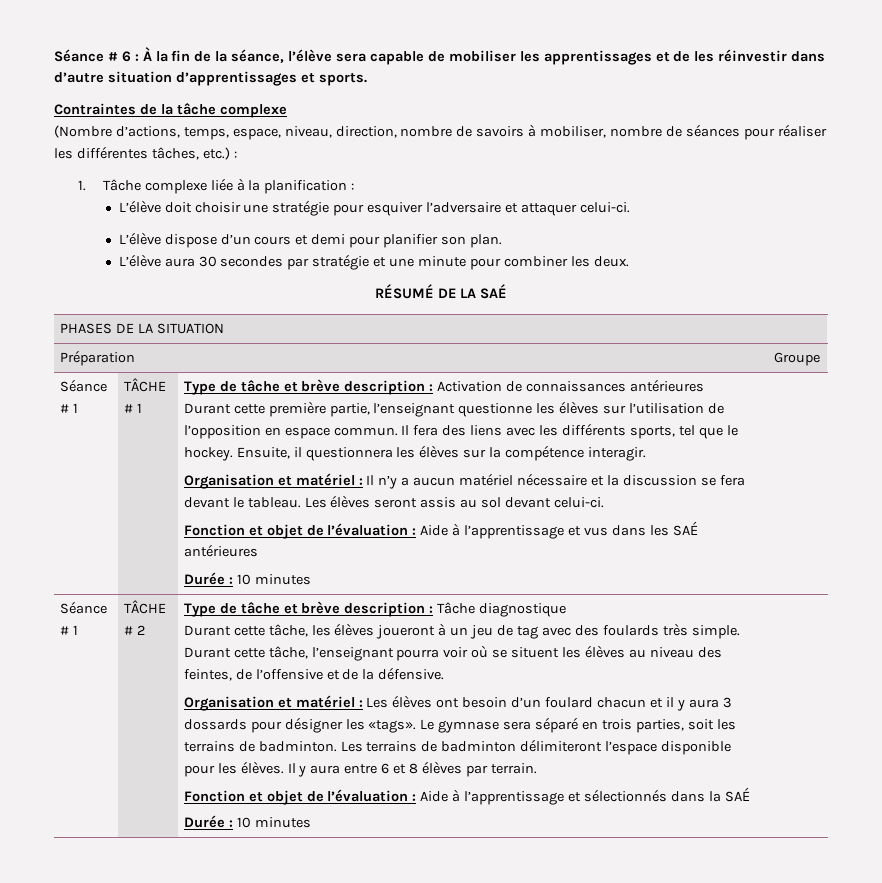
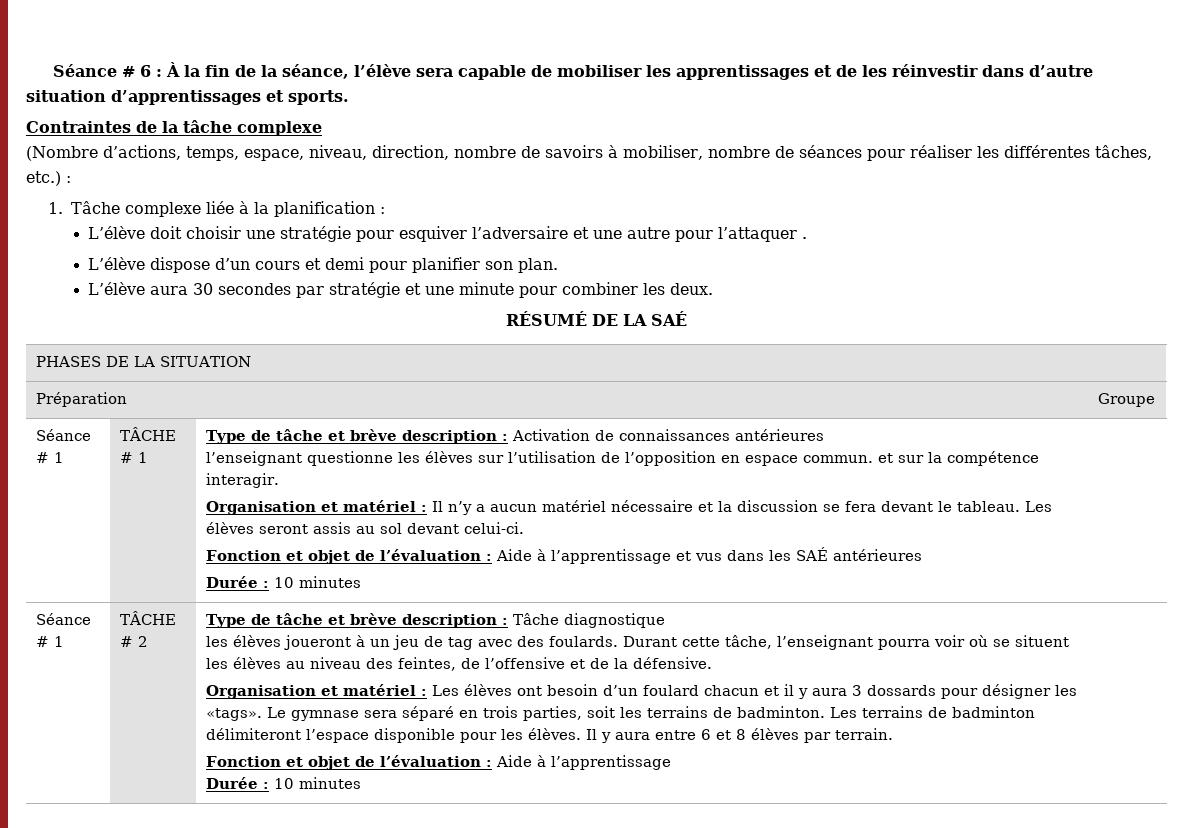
- L’élève doit choisir une stratégie pour esquiver l’adversaire et attaquer celui-ci.
+ L’élève doit choisir une stratégie pour esquiver l’adversaire et une autre pour l’attaquer .
- Durant cette première partie, l’enseignant questionne les élèves sur l’utilisation de l’opposition en espace commun. Il fera des liens avec les différents sports, tel que le hockey. Ensuite, il questionnera les élèves sur la compétence interagir.
+ l’enseignant questionne les élèves sur l’utilisation de l’opposition en espace commun. et sur la compétence interagir.
- Durant cette tâche, les élèves joueront à un jeu de tag avec des foulards très simple.
+ les élèves joueront à un jeu de tag avec des foulards.
  Il y aura entre 6 et 8 élèves par terrain.
- Fonction et objet de l’évaluation : Aide à l’apprentissage et sélectionnés dans la SAÉ
+ Fonction et objet de l’évaluation : Aide à l’apprentissage

